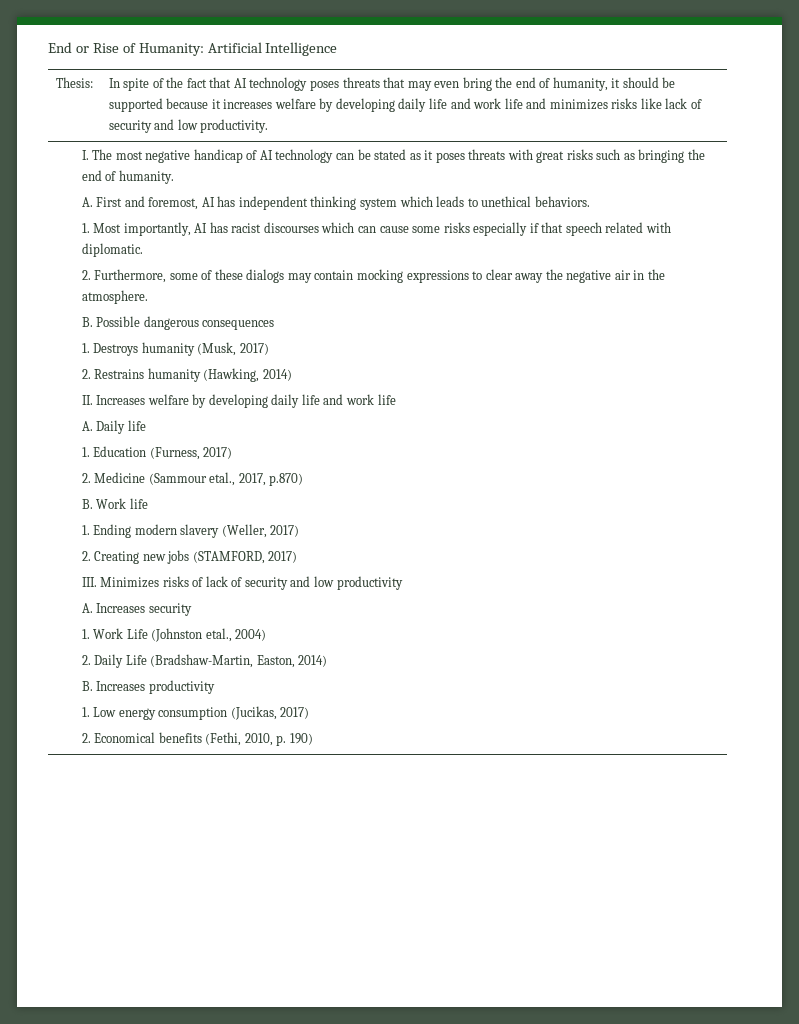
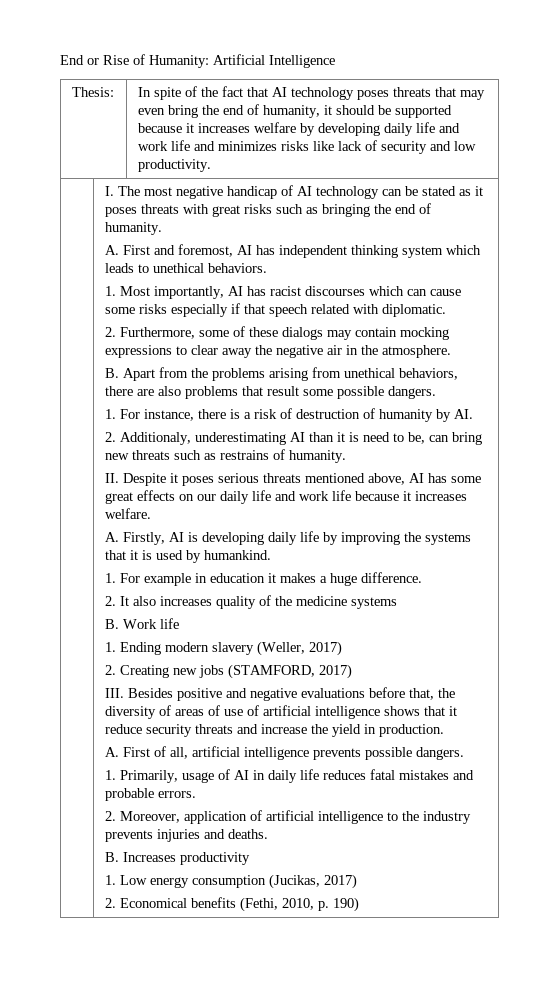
- B. Possible dangerous consequences
- 1. Destroys humanity (Musk, 2017)
- 2. Restrains humanity (Hawking, 2014)
- II. Increases welfare by developing daily life and work life
- A. Daily life
- 1. Education (Furness, 2017)
- 2. Medicine (Sammour etal., 2017, p.870)
+ B. Apart from the problems arising from unethical behaviors, there are also problems that result some possible dangers.
+ 1. For instance, there is a risk of destruction of humanity by AI.
+ 2. Additionaly, underestimating AI than it is need to be, can bring new threats such as restrains of humanity.
+ II. Despite it poses serious threats mentioned above, AI has some great effects on our daily life and work life because it increases welfare.
+ A. Firstly, AI is developing daily life by improving the systems that it is used by humankind.
+ 1. For example in education it makes a huge difference.
+ 2. It also increases quality of the medicine systems
- III. Minimizes risks of lack of security and low productivity
- A. Increases security
- 1. Work Life (Johnston etal., 2004)
- 2. Daily Life (Bradshaw-Martin, Easton, 2014)
+ III. Besides positive and negative evaluations before that, the diversity of areas of use of artificial intelligence shows that it reduce security threats and increase the yield in production.
+ A. First of all, artificial intelligence prevents possible dangers.
+ 1. Primarily, usage of AI in daily life reduces fatal mistakes and probable errors.
+ 2. Moreover, application of artificial intelligence to the industry prevents injuries and deaths.

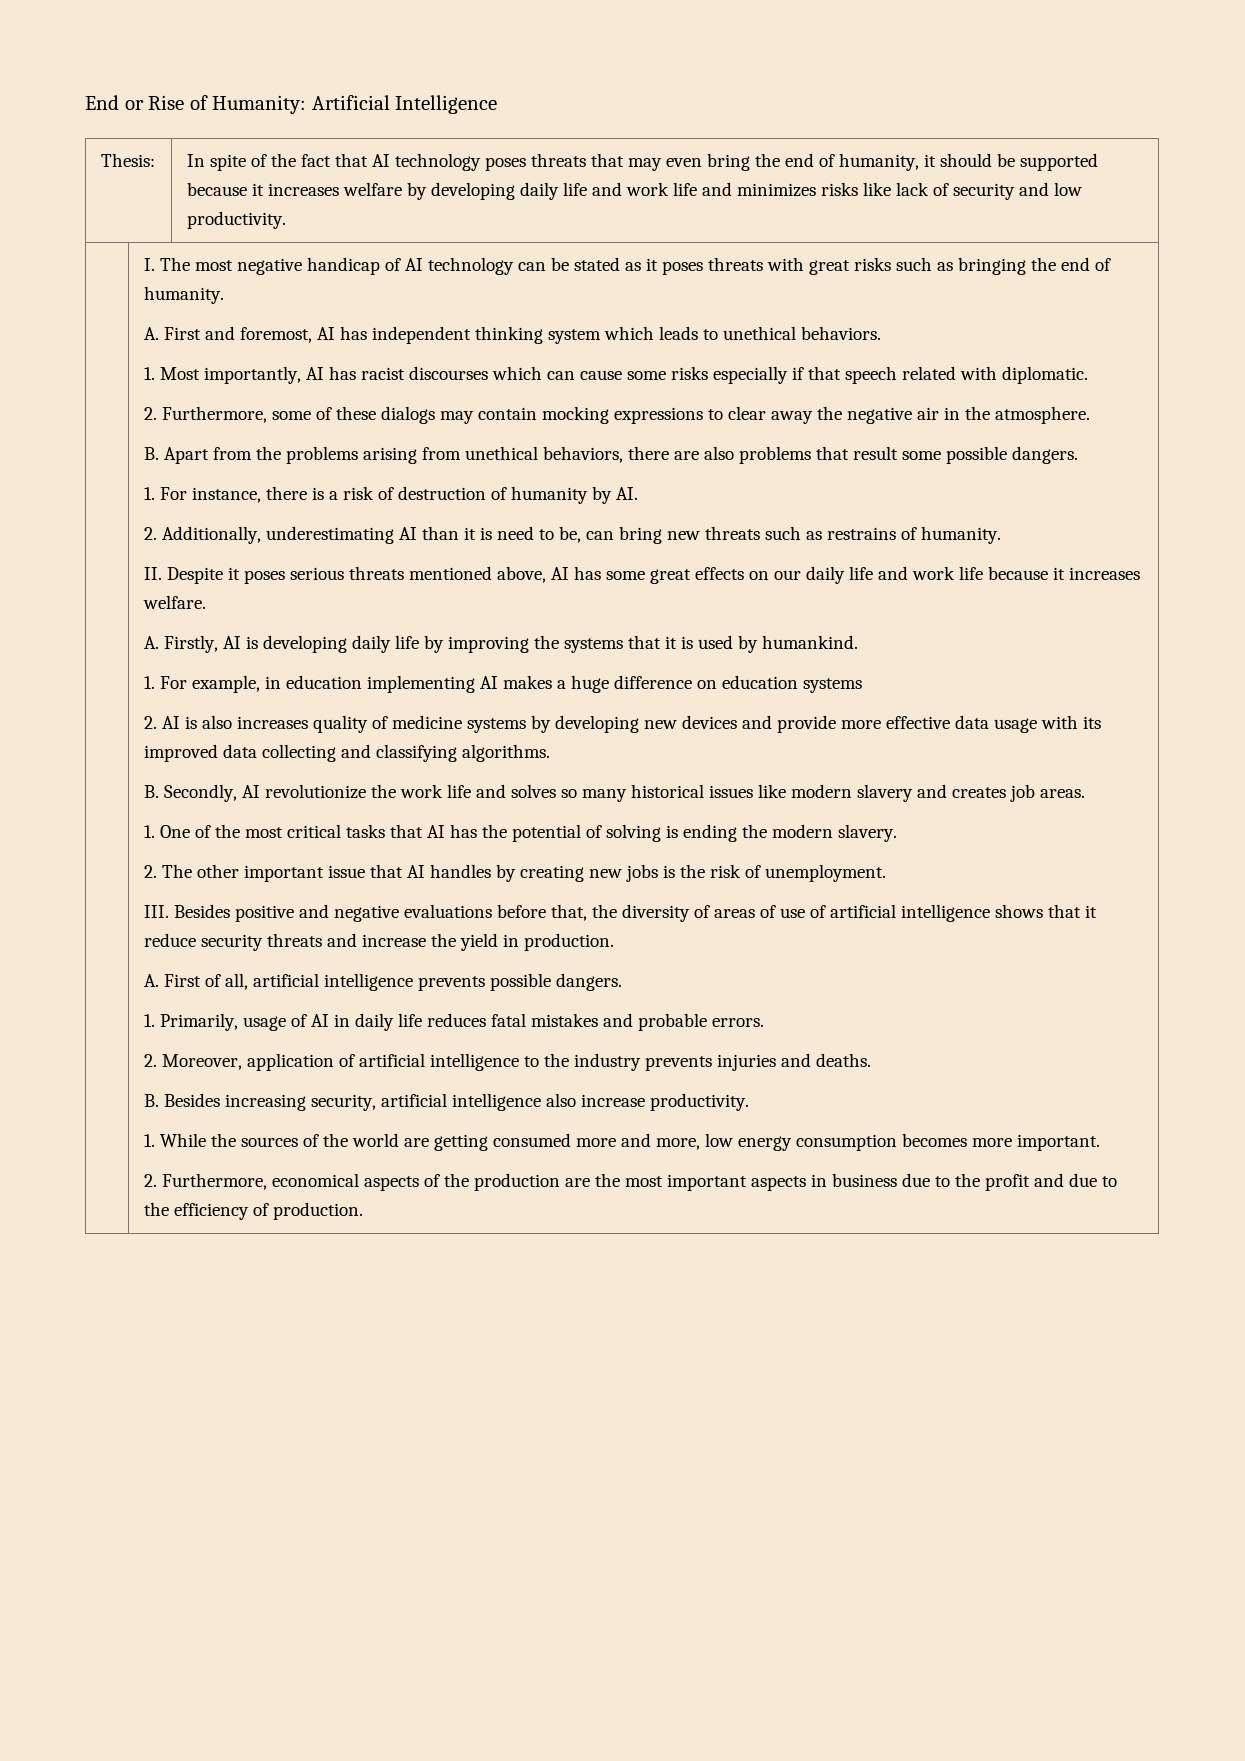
- 2. Additionaly, underestimating AI than it is need to be, can bring new threats such as restrains of humanity.
+ 2. Additionally, underestimating AI than it is need to be, can bring new threats such as restrains of humanity.
- 1. For example in education it makes a huge difference.
- 2. It also increases quality of the medicine systems
- B. Work life
- 1. Ending modern slavery (Weller, 2017)
- 2. Creating new jobs (STAMFORD, 2017)
+ 1. For example, in education implementing AI makes a huge difference on education systems
+ 2. AI is also increases quality of medicine systems by developing new devices and provide more effective data usage with its improved data collecting and classifying algorithms.
+ B. Secondly, AI revolutionize the work life and solves so many historical issues like modern slavery and creates job areas.
+ 1. One of the most critical tasks that AI has the potential of solving is ending the modern slavery.
+ 2. The other important issue that AI handles by creating new jobs is the risk of unemployment.
- B. Increases productivity
- 1. Low energy consumption (Jucikas, 2017)
- 2. Economical benefits (Fethi, 2010, p. 190)
+ B. Besides increasing security, artificial intelligence also increase productivity.
+ 1. While the sources of the world are getting consumed more and more, low energy consumption becomes more important.
+ 2. Furthermore, economical aspects of the production are the most important aspects in business due to the profit and due to the efficiency of production.

